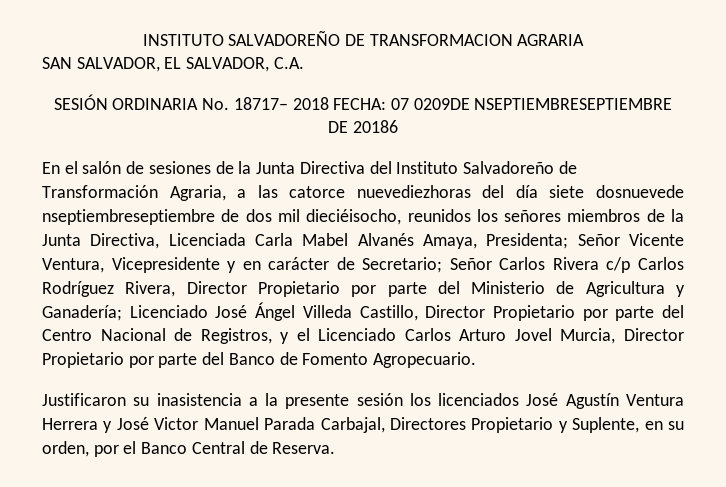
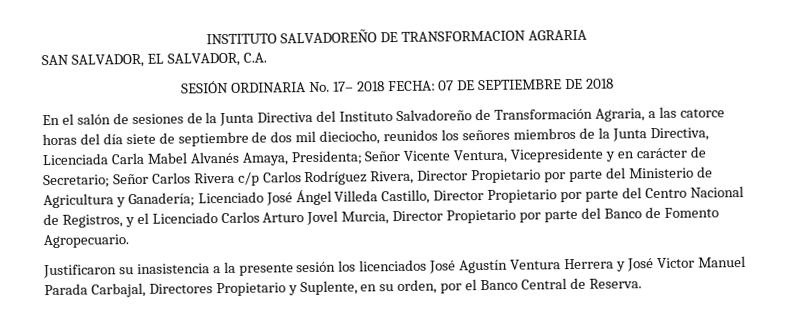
- SESIÓN ORDINARIA No. 18717– 2018 FECHA: 07 0209DE NSEPTIEMBRESEPTIEMBRE DE 20186
+ SESIÓN ORDINARIA No. 17– 2018 FECHA: 07 DE SEPTIEMBRE DE 2018
- En el salón de sesiones de la Junta Directiva del Instituto Salvadoreño de Transformación Agraria, a las catorce nuevediezhoras del día siete dosnuevede nseptiembreseptiembre de dos mil dieciéisocho, reunidos los señores miembros de la Junta Directiva, Licenciada Carla Mabel Alvanés Amaya, Presidenta;
+ En el salón de sesiones de la Junta Directiva del Instituto Salvadoreño de Transformación Agraria, a las catorce horas del día siete de septiembre de dos mil dieciocho, reunidos los señores miembros de la Junta Directiva, Licenciada Carla Mabel Alvanés Amaya, Presidenta;

